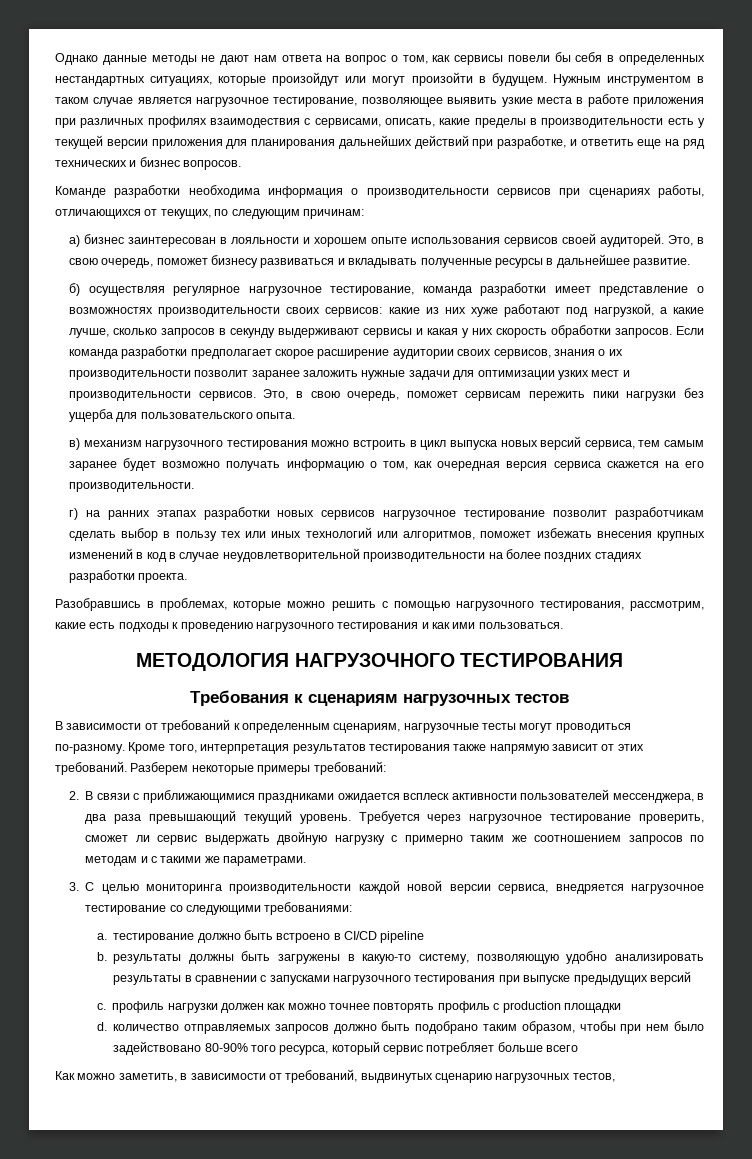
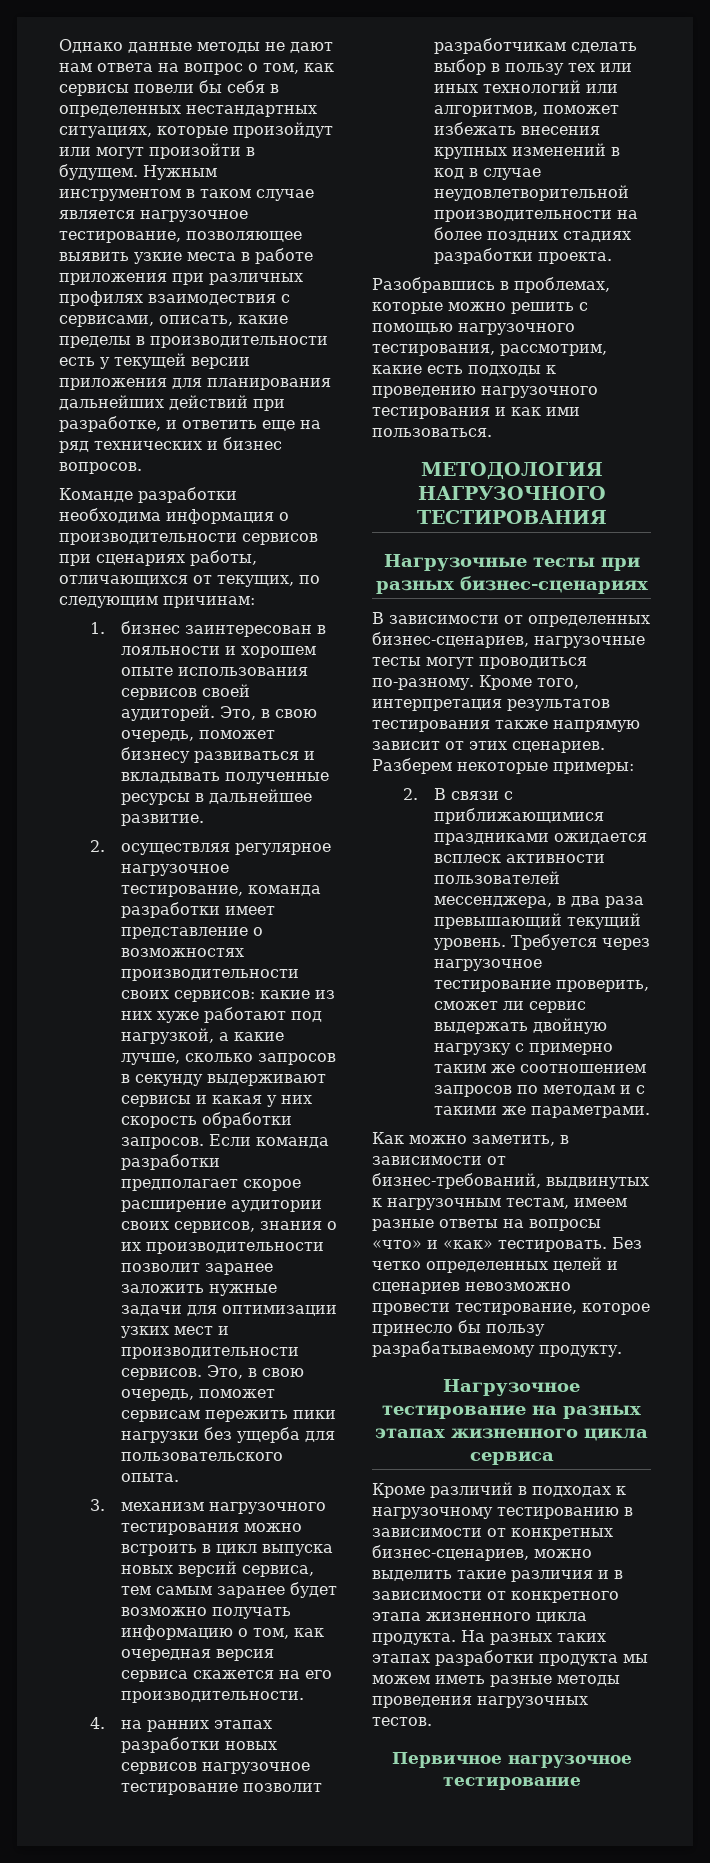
- а) бизнес заинтересован в лояльности и хорошем опыте использования сервисов своей аудиторей.
+ 1. бизнес заинтересован в лояльности и хорошем опыте использования сервисов своей аудиторей.
- б) осуществляя регулярное нагрузочное тестирование, команда разработки имеет представление о возможностях производительности своих сервисов: какие из них хуже работают под нагрузкой, а какие лучше, сколько запросов в секунду выдерживают сервисы и какая у них скорость обработки запросов.
+ 2. осуществляя регулярное нагрузочное тестирование, команда разработки имеет представление о возможностях производительности своих сервисов: какие из них хуже работают под нагрузкой, а какие лучше, сколько запросов в секунду выдерживают сервисы и какая у них скорость обработки запросов.
- в) механизм нагрузочного тестирования можно встроить в цикл выпуска новых версий сервиса, тем самым заранее будет возможно получать информацию о том, как очередная версия сервиса скажется на его производительности.
+ 3. механизм нагрузочного тестирования можно встроить в цикл выпуска новых версий сервиса, тем самым заранее будет возможно получать информацию о том, как очередная версия сервиса скажется на его производительности.
- г) на ранних этапах разработки новых сервисов нагрузочное тестирование позволит разработчикам сделать выбор в пользу тех или иных технологий или алгоритмов, поможет избежать внесения крупных изменений в код в случае неудовлетворительной производительности на более поздних стадиях разработки проекта.
+ 4. на ранних этапах разработки новых сервисов нагрузочное тестирование позволит разработчикам сделать выбор в пользу тех или иных технологий или алгоритмов, поможет избежать внесения крупных изменений в код в случае неудовлетворительной производительности на более поздних стадиях разработки проекта.
- Требования к сценариям нагрузочных тестов
+ Нагрузочные тесты при разных бизнес-сценариях
- В зависимости от требований к определенным сценариям, нагрузочные тесты могут проводиться по-разному.
+ В зависимости от определенных бизнес-сценариев, нагрузочные тесты могут проводиться по-разному.
- Кроме того, интерпретация результатов тестирования также напрямую зависит от этих требований.
+ Кроме того, интерпретация результатов тестирования также напрямую зависит от этих сценариев.
- Разберем некоторые примеры требований:
+ Разберем некоторые примеры:
- 3. С целью мониторинга производительности каждой новой версии сервиса, внедряется нагрузочное тестирование со следующими требованиями:
- a. тестирование должно быть встроено в CI/CD pipeline
- b. результаты должны быть загружены в какую-то систему, позволяющую удобно анализировать результаты в сравнении с запусками нагрузочного тестирования при выпуске предыдущих версий
- c. профиль нагрузки должен как можно точнее повторять профиль с production площадки
- d. количество отправляемых запросов должно быть подобрано таким образом, чтобы при нем было задействовано 80-90% того ресурса, который сервис потребляет больше всего
- Как можно заметить, в зависимости от требований, выдвинутых сценарию нагрузочных тестов,
+ Как можно заметить, в зависимости от бизнес-требований, выдвинутых к нагрузочным тестам, имеем разные ответы на вопросы «что» и «как» тестировать. Без четко определенных целей и сценариев невозможно провести тестирование, которое принесло бы пользу разрабатываемому продукту.
+ Нагрузочное тестирование на разных этапах жизненного цикла сервиса
+ Кроме различий в подходах к нагрузочному тестированию в зависимости от конкретных бизнес-сценариев, можно выделить такие различия и в зависимости от конкретного этапа жизненного цикла продукта. На разных таких этапах разработки продукта мы можем иметь разные методы проведения нагрузочных тестов.
+ Первичное нагрузочное тестирование

